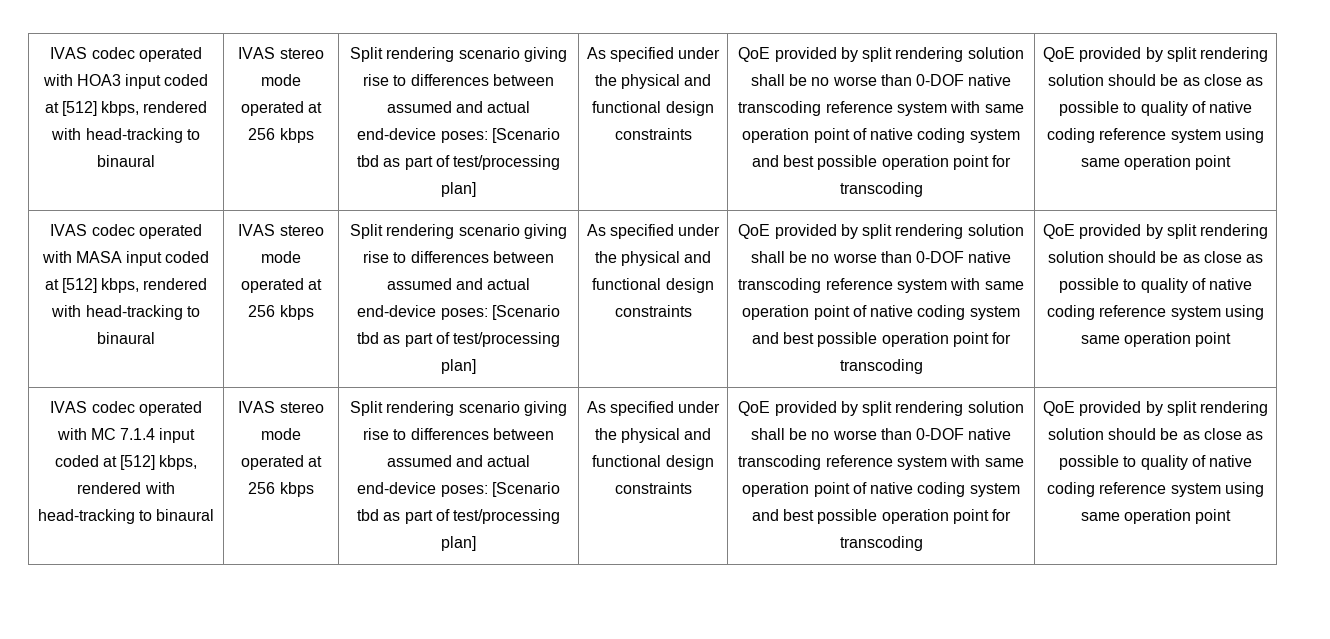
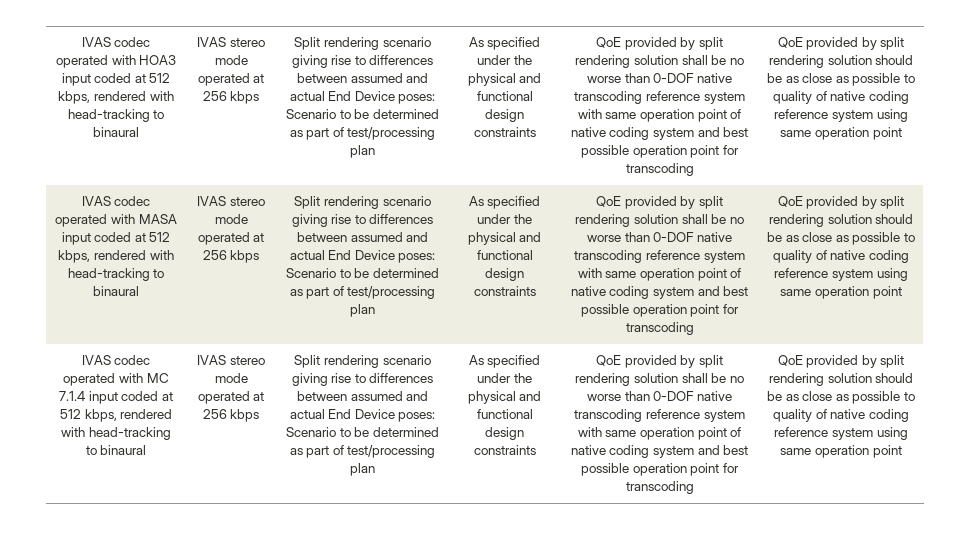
- IVAS codec operated with HOA3 input coded at [512] kbps, rendered with head-tracking to binaural | IVAS stereo mode operated at 256 kbps | Split rendering scenario giving rise to differences between assumed and actual end-device poses: [Scenario tbd as part of test/processing plan]
+ IVAS codec operated with HOA3 input coded at 512 kbps, rendered with head-tracking to binaural | IVAS stereo mode operated at 256 kbps | Split rendering scenario giving rise to differences between assumed and actual End Device poses: Scenario to be determined as part of test/processing plan
- IVAS codec operated with MASA input coded at [512] kbps, rendered with head-tracking to binaural | IVAS stereo mode operated at 256 kbps | Split rendering scenario giving rise to differences between assumed and actual end-device poses: [Scenario tbd as part of test/processing plan]
+ IVAS codec operated with MASA input coded at 512 kbps, rendered with head-tracking to binaural | IVAS stereo mode operated at 256 kbps | Split rendering scenario giving rise to differences between assumed and actual End Device poses: Scenario to be determined as part of test/processing plan
- IVAS codec operated with MC 7.1.4 input coded at [512] kbps, rendered with head-tracking to binaural | IVAS stereo mode operated at 256 kbps | Split rendering scenario giving rise to differences between assumed and actual end-device poses: [Scenario tbd as part of test/processing plan]
+ IVAS codec operated with MC 7.1.4 input coded at 512 kbps, rendered with head-tracking to binaural | IVAS stereo mode operated at 256 kbps | Split rendering scenario giving rise to differences between assumed and actual End Device poses: Scenario to be determined as part of test/processing plan

